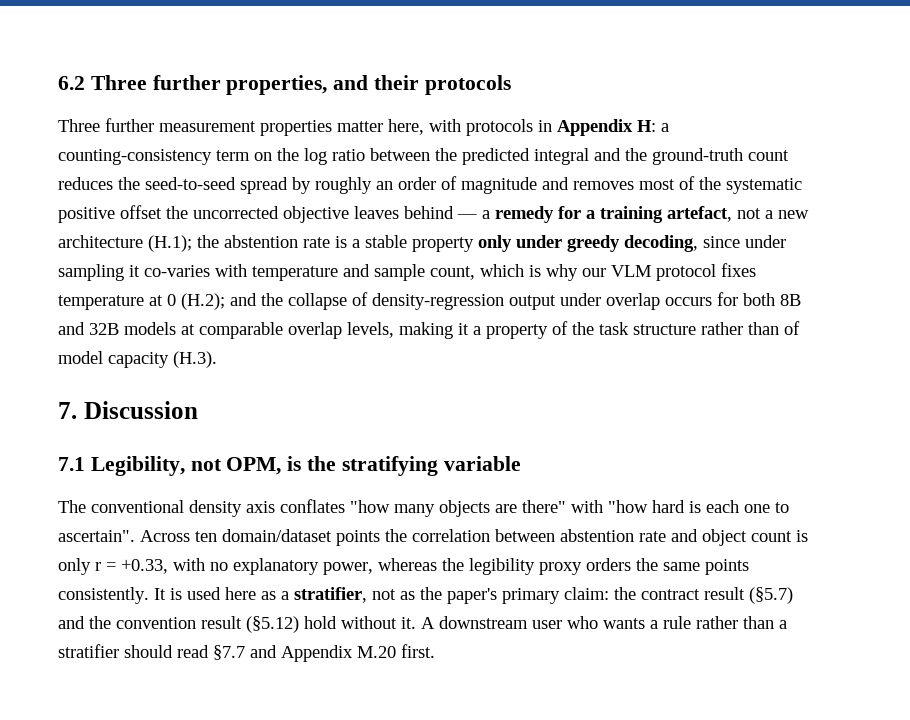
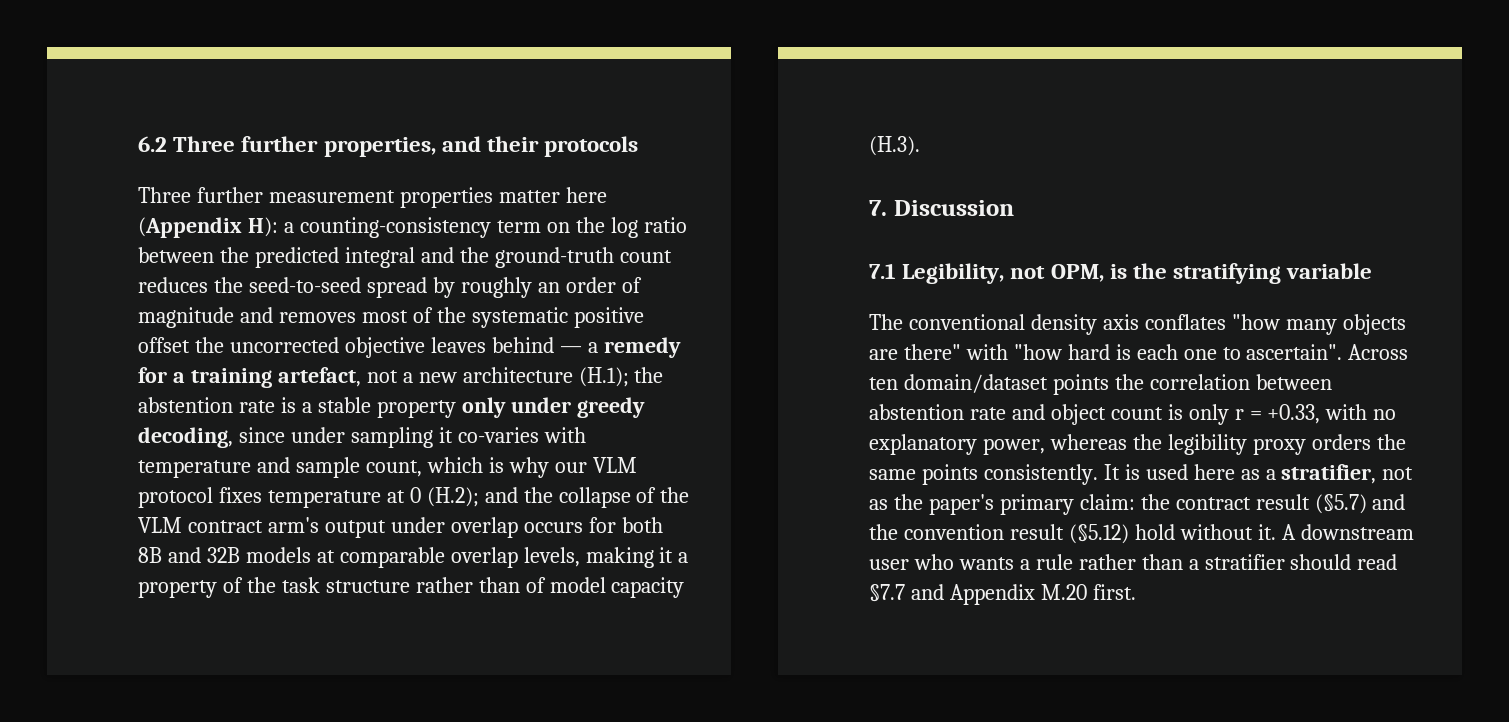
- Three further measurement properties matter here, with protocols in Appendix H:
+ Three further measurement properties matter here (Appendix H):
- and the collapse of density-regression output under overlap occurs for both 8B and 32B models at comparable overlap levels, making it a property of the task structure rather than of model capacity (H.3).
+ and the collapse of the VLM contract arm's output under overlap occurs for both 8B and 32B models at comparable overlap levels, making it a property of the task structure rather than of model capacity (H.3).

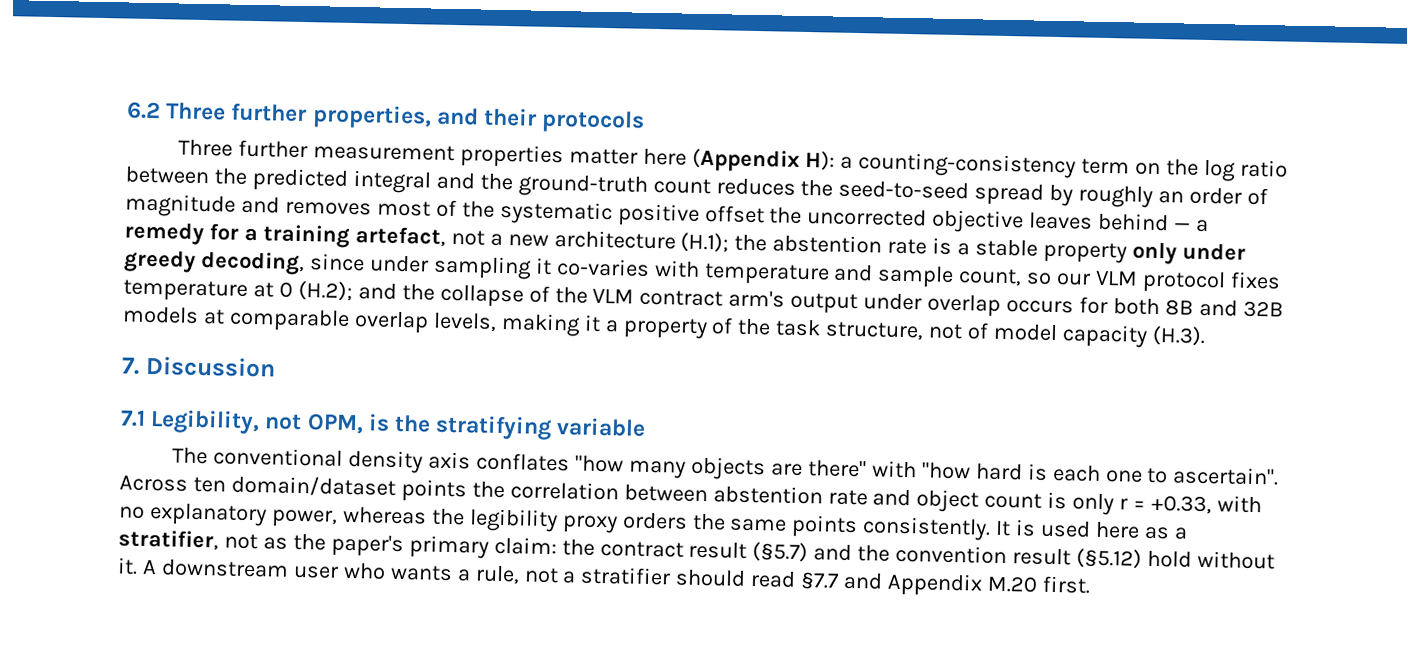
- the abstention rate is a stable property only under greedy decoding, since under sampling it co-varies with temperature and sample count, which is why our VLM protocol fixes temperature at 0 (H.2);
+ the abstention rate is a stable property only under greedy decoding, since under sampling it co-varies with temperature and sample count, so our VLM protocol fixes temperature at 0 (H.2);
- and the collapse of the VLM contract arm's output under overlap occurs for both 8B and 32B models at comparable overlap levels, making it a property of the task structure rather than of model capacity (H.3).
+ and the collapse of the VLM contract arm's output under overlap occurs for both 8B and 32B models at comparable overlap levels, making it a property of the task structure, not of model capacity (H.3).
- A downstream user who wants a rule rather than a stratifier should read §7.7 and Appendix M.20 first.
+ A downstream user who wants a rule, not a stratifier should read §7.7 and Appendix M.20 first.

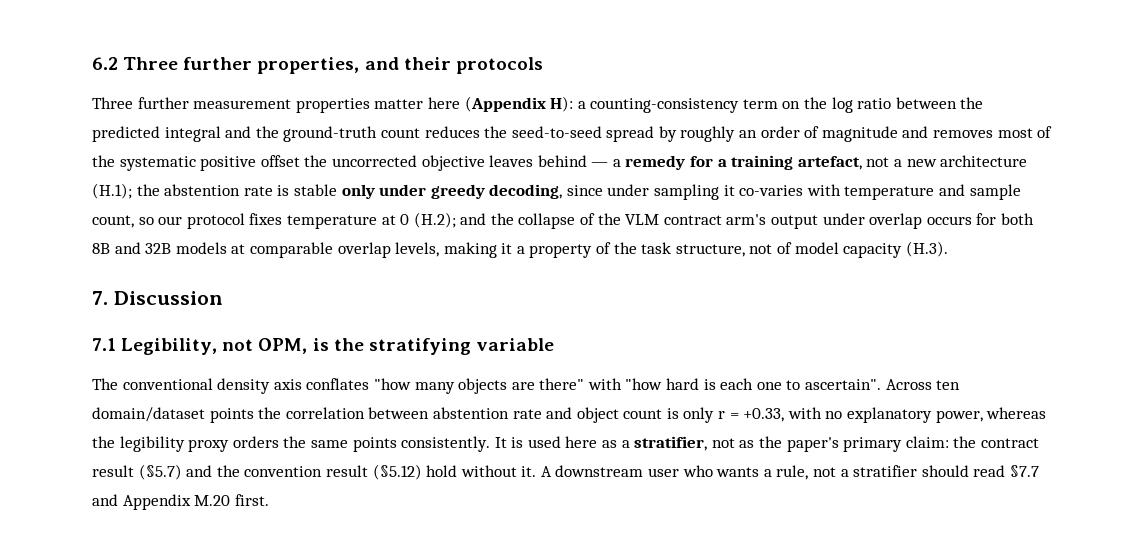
- the abstention rate is a stable property only under greedy decoding, since under sampling it co-varies with temperature and sample count, so our VLM protocol fixes temperature at 0 (H.2);
+ the abstention rate is stable only under greedy decoding, since under sampling it co-varies with temperature and sample count, so our protocol fixes temperature at 0 (H.2);

